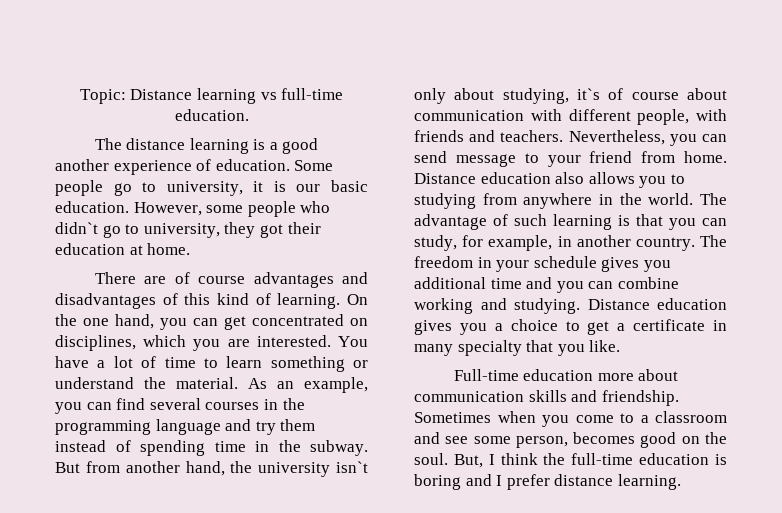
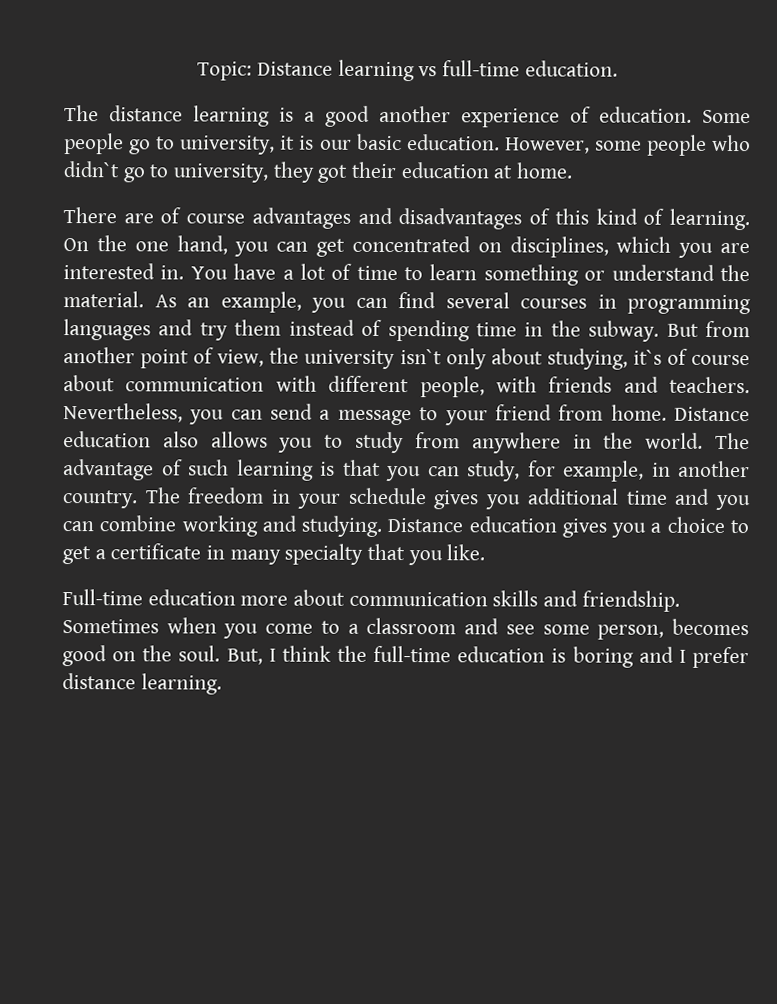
- On the one hand, you can get concentrated on disciplines, which you are interested.
+ On the one hand, you can get concentrated on disciplines, which you are interested in.
- As an example, you can find several courses in the programming language and try them instead of spending time in the subway.
+ As an example, you can find several courses in programming languages and try them instead of spending time in the subway.
- But from another hand, the university isn`t only about studying, it`s of course about communication with different people, with friends and teachers.
+ But from another point of view, the university isn`t only about studying, it`s of course about communication with different people, with friends and teachers.
- Nevertheless, you can send message to your friend from home.
+ Nevertheless, you can send a message to your friend from home.
- Distance education also allows you to studying from anywhere in the world.
+ Distance education also allows you to study from anywhere in the world.

